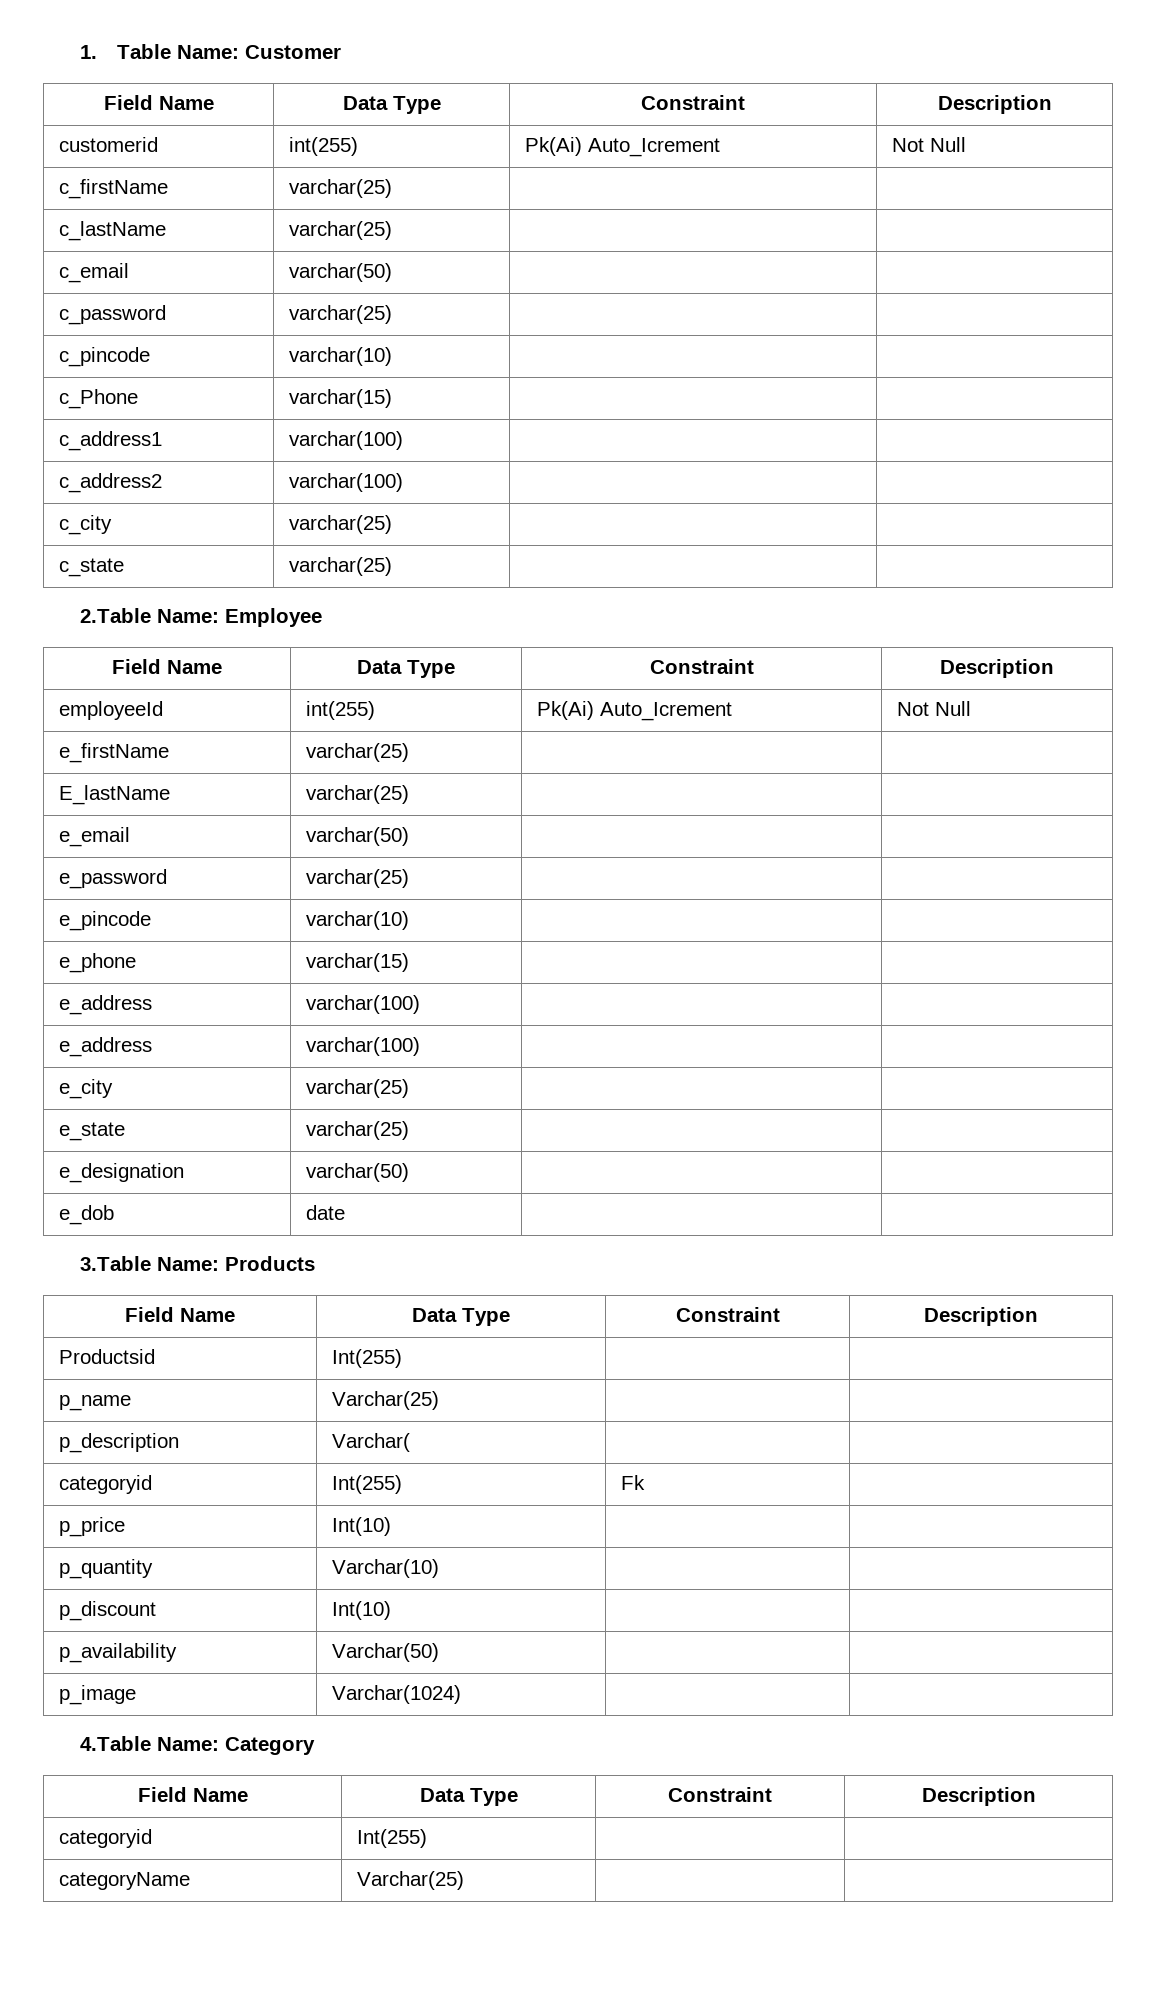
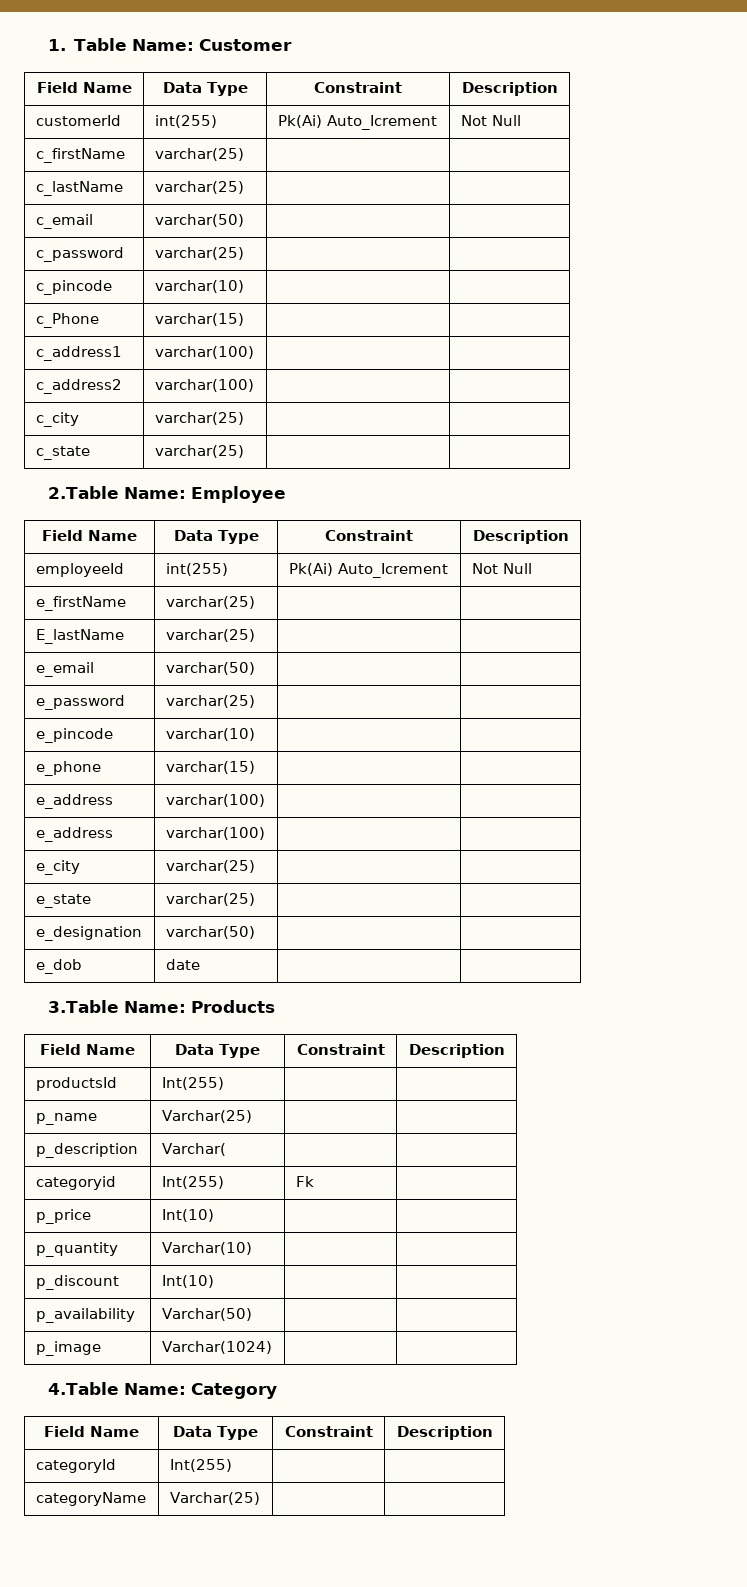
- customerid | int(255) | Pk(Ai) Auto_Icrement | Not Null
+ customerId | int(255) | Pk(Ai) Auto_Icrement | Not Null
- Productsid | Int(255) | |
+ productsId | Int(255) | |
- categoryid | Int(255) | |
+ categoryId | Int(255) | |

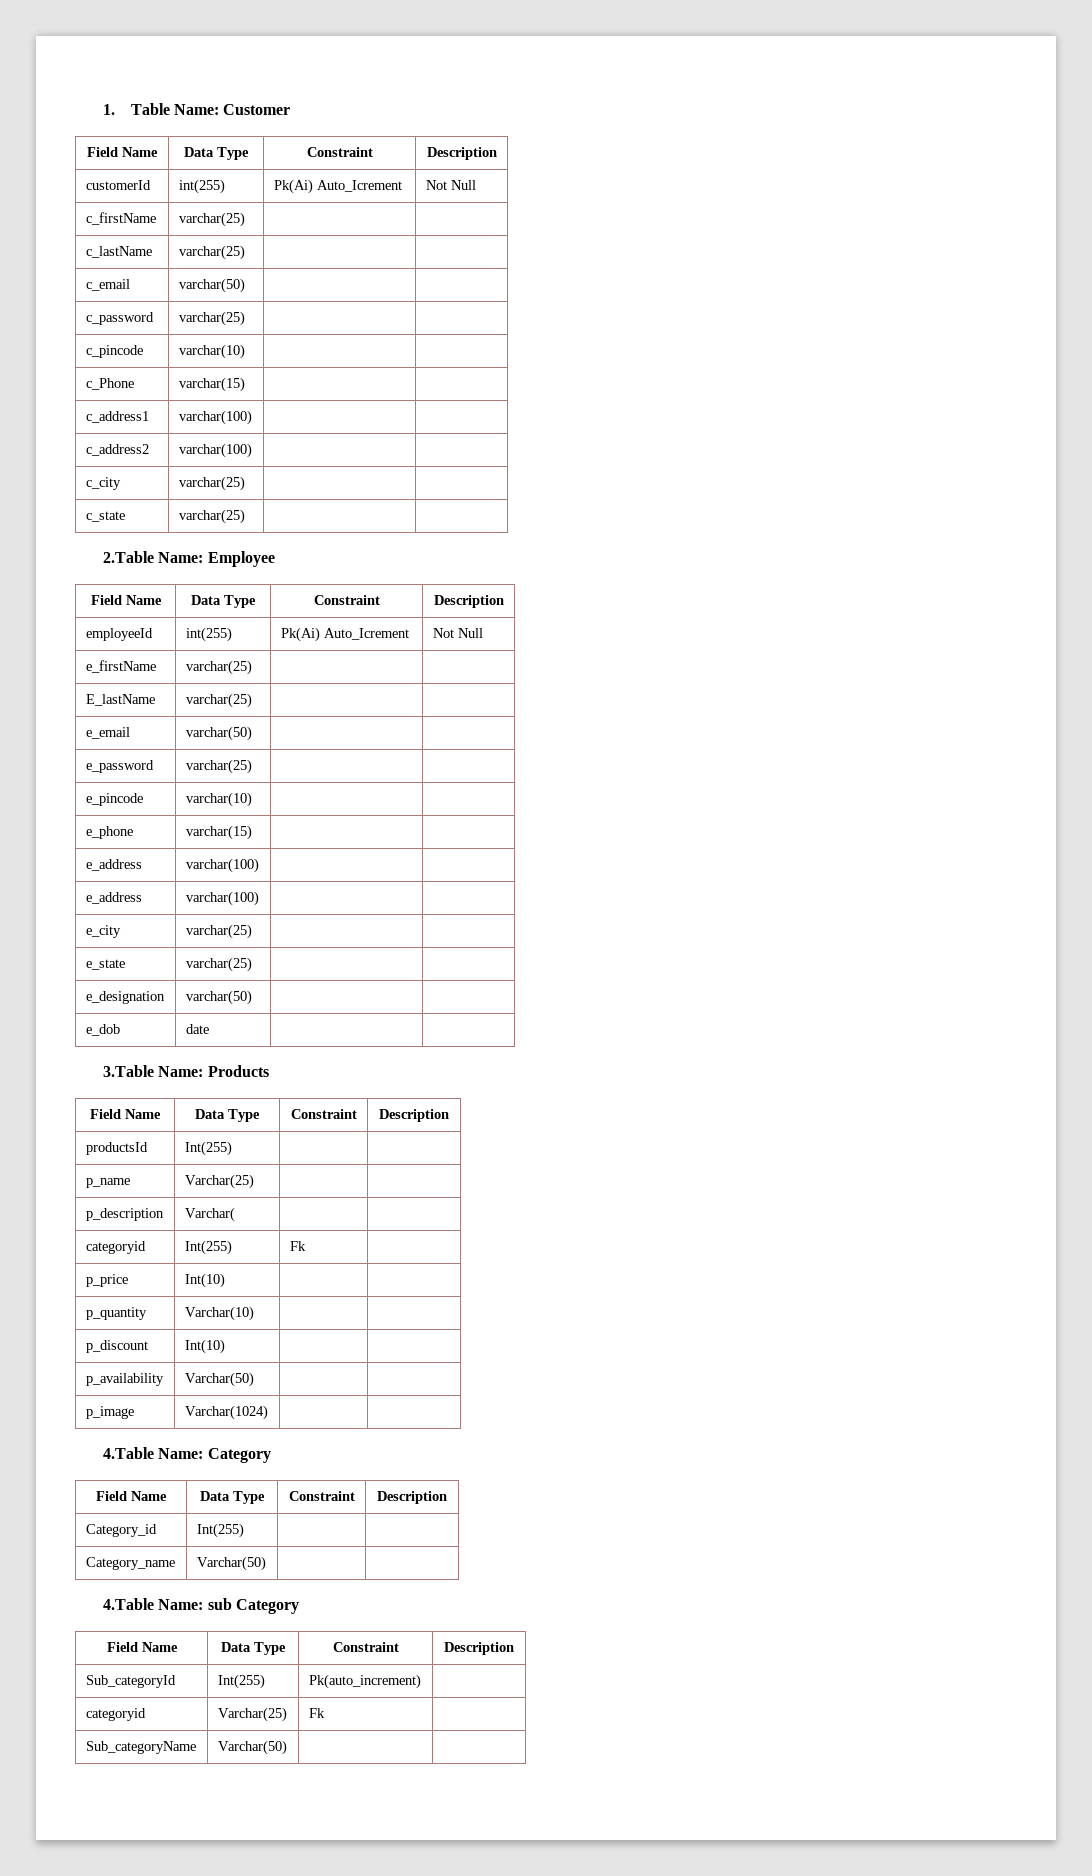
- categoryId | Int(255) | |
- categoryName | Varchar(25) | |
+ Category_id | Int(255) | |
+ Category_name | Varchar(50) | |
+ 4.Table Name: sub Category
+ Field Name | Data Type | Constraint | Description
+ Sub_categoryId | Int(255) | Pk(auto_increment) |
+ categoryid | Varchar(25) | Fk |
+ Sub_categoryName | Varchar(50) | |

